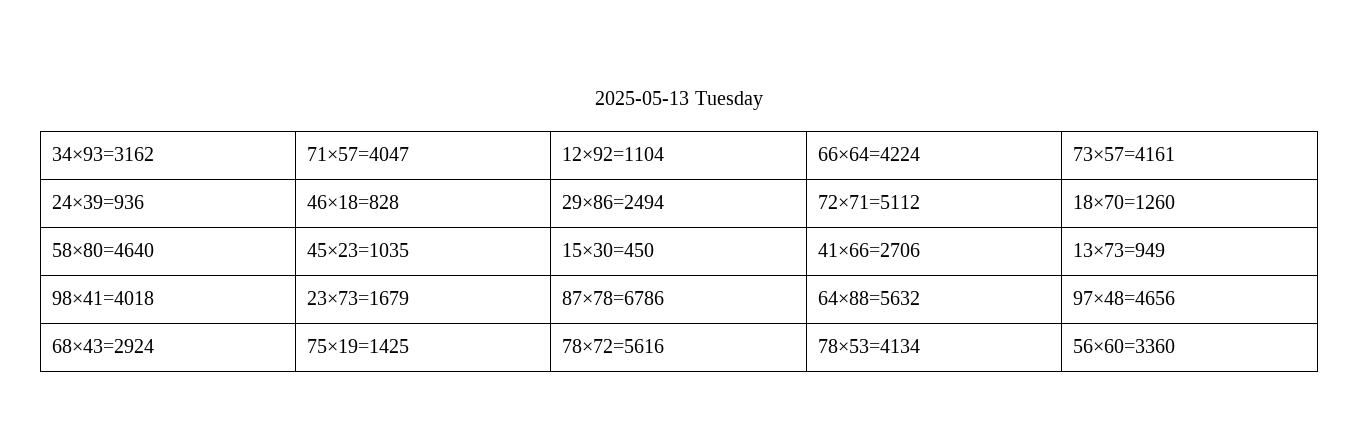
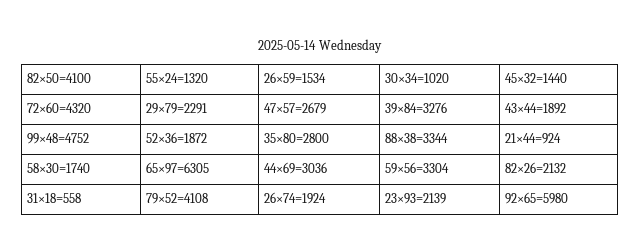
- 2025-05-13 Tuesday
- 34×93=3162 | 71×57=4047 | 12×92=1104 | 66×64=4224 | 73×57=4161
- 24×39=936 | 46×18=828 | 29×86=2494 | 72×71=5112 | 18×70=1260
- 58×80=4640 | 45×23=1035 | 15×30=450 | 41×66=2706 | 13×73=949
- 98×41=4018 | 23×73=1679 | 87×78=6786 | 64×88=5632 | 97×48=4656
- 68×43=2924 | 75×19=1425 | 78×72=5616 | 78×53=4134 | 56×60=3360
+ 2025-05-14 Wednesday
+ 82×50=4100 | 55×24=1320 | 26×59=1534 | 30×34=1020 | 45×32=1440
+ 72×60=4320 | 29×79=2291 | 47×57=2679 | 39×84=3276 | 43×44=1892
+ 99×48=4752 | 52×36=1872 | 35×80=2800 | 88×38=3344 | 21×44=924
+ 58×30=1740 | 65×97=6305 | 44×69=3036 | 59×56=3304 | 82×26=2132
+ 31×18=558 | 79×52=4108 | 26×74=1924 | 23×93=2139 | 92×65=5980

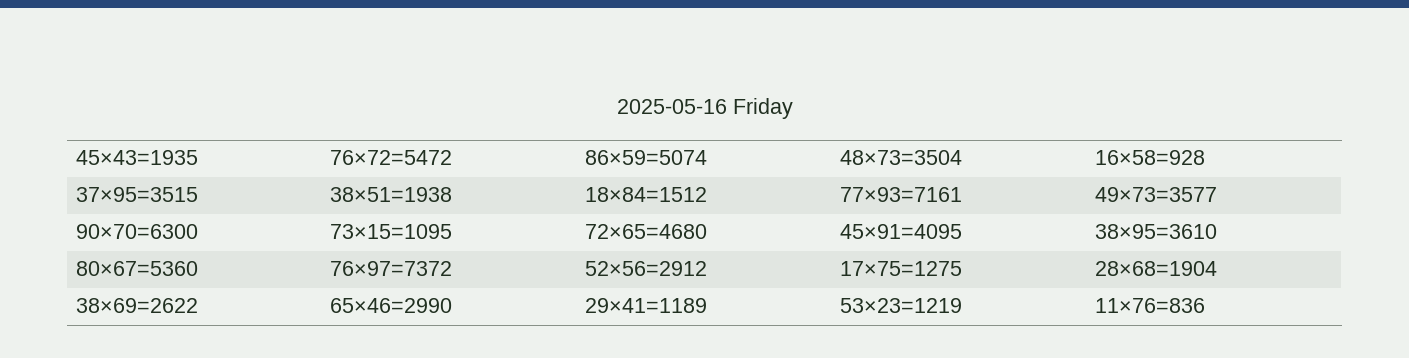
- 2025-05-14 Wednesday
- 82×50=4100 | 55×24=1320 | 26×59=1534 | 30×34=1020 | 45×32=1440
- 72×60=4320 | 29×79=2291 | 47×57=2679 | 39×84=3276 | 43×44=1892
- 99×48=4752 | 52×36=1872 | 35×80=2800 | 88×38=3344 | 21×44=924
- 58×30=1740 | 65×97=6305 | 44×69=3036 | 59×56=3304 | 82×26=2132
- 31×18=558 | 79×52=4108 | 26×74=1924 | 23×93=2139 | 92×65=5980
+ 2025-05-16 Friday
+ 45×43=1935 | 76×72=5472 | 86×59=5074 | 48×73=3504 | 16×58=928
+ 37×95=3515 | 38×51=1938 | 18×84=1512 | 77×93=7161 | 49×73=3577
+ 90×70=6300 | 73×15=1095 | 72×65=4680 | 45×91=4095 | 38×95=3610
+ 80×67=5360 | 76×97=7372 | 52×56=2912 | 17×75=1275 | 28×68=1904
+ 38×69=2622 | 65×46=2990 | 29×41=1189 | 53×23=1219 | 11×76=836

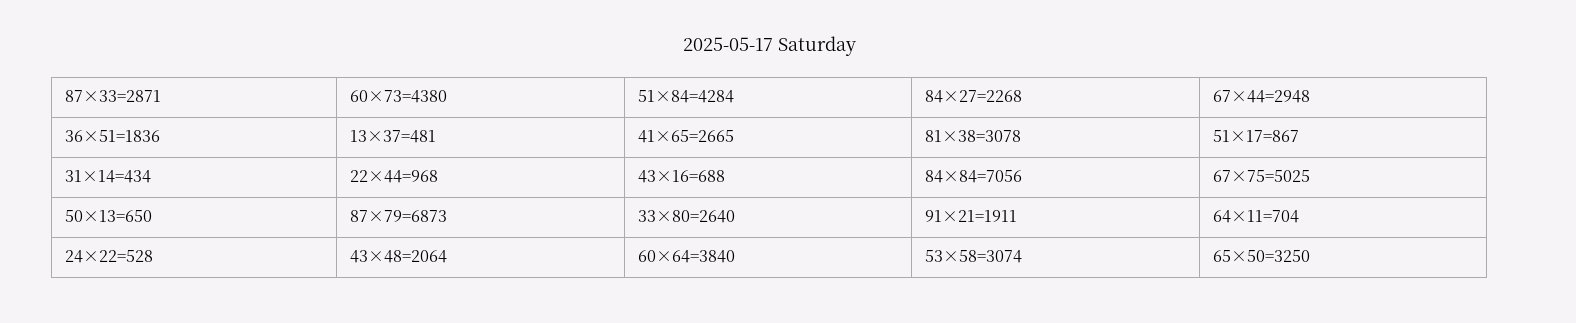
- 2025-05-16 Friday
- 45×43=1935 | 76×72=5472 | 86×59=5074 | 48×73=3504 | 16×58=928
- 37×95=3515 | 38×51=1938 | 18×84=1512 | 77×93=7161 | 49×73=3577
- 90×70=6300 | 73×15=1095 | 72×65=4680 | 45×91=4095 | 38×95=3610
- 80×67=5360 | 76×97=7372 | 52×56=2912 | 17×75=1275 | 28×68=1904
- 38×69=2622 | 65×46=2990 | 29×41=1189 | 53×23=1219 | 11×76=836
+ 2025-05-17 Saturday
+ 87×33=2871 | 60×73=4380 | 51×84=4284 | 84×27=2268 | 67×44=2948
+ 36×51=1836 | 13×37=481 | 41×65=2665 | 81×38=3078 | 51×17=867
+ 31×14=434 | 22×44=968 | 43×16=688 | 84×84=7056 | 67×75=5025
+ 50×13=650 | 87×79=6873 | 33×80=2640 | 91×21=1911 | 64×11=704
+ 24×22=528 | 43×48=2064 | 60×64=3840 | 53×58=3074 | 65×50=3250

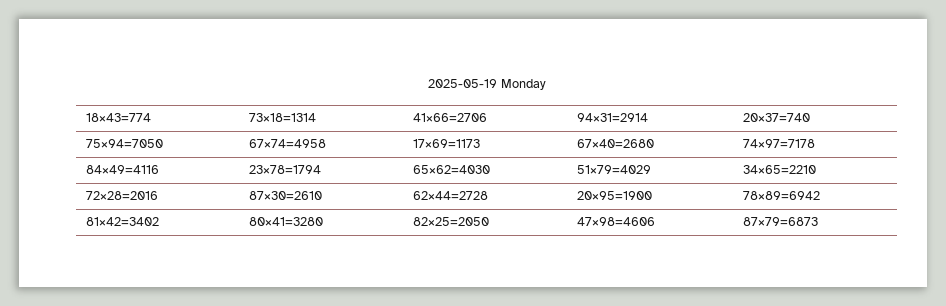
- 2025-05-17 Saturday
- 87×33=2871 | 60×73=4380 | 51×84=4284 | 84×27=2268 | 67×44=2948
- 36×51=1836 | 13×37=481 | 41×65=2665 | 81×38=3078 | 51×17=867
- 31×14=434 | 22×44=968 | 43×16=688 | 84×84=7056 | 67×75=5025
- 50×13=650 | 87×79=6873 | 33×80=2640 | 91×21=1911 | 64×11=704
- 24×22=528 | 43×48=2064 | 60×64=3840 | 53×58=3074 | 65×50=3250
+ 2025-05-19 Monday
+ 18×43=774 | 73×18=1314 | 41×66=2706 | 94×31=2914 | 20×37=740
+ 75×94=7050 | 67×74=4958 | 17×69=1173 | 67×40=2680 | 74×97=7178
+ 84×49=4116 | 23×78=1794 | 65×62=4030 | 51×79=4029 | 34×65=2210
+ 72×28=2016 | 87×30=2610 | 62×44=2728 | 20×95=1900 | 78×89=6942
+ 81×42=3402 | 80×41=3280 | 82×25=2050 | 47×98=4606 | 87×79=6873

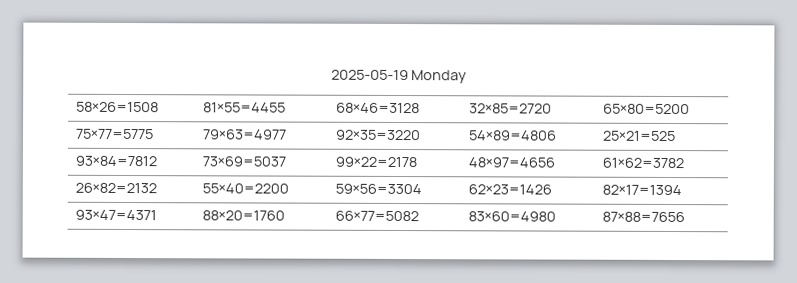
- 18×43=774 | 73×18=1314 | 41×66=2706 | 94×31=2914 | 20×37=740
- 75×94=7050 | 67×74=4958 | 17×69=1173 | 67×40=2680 | 74×97=7178
- 84×49=4116 | 23×78=1794 | 65×62=4030 | 51×79=4029 | 34×65=2210
- 72×28=2016 | 87×30=2610 | 62×44=2728 | 20×95=1900 | 78×89=6942
- 81×42=3402 | 80×41=3280 | 82×25=2050 | 47×98=4606 | 87×79=6873
+ 58×26=1508 | 81×55=4455 | 68×46=3128 | 32×85=2720 | 65×80=5200
+ 75×77=5775 | 79×63=4977 | 92×35=3220 | 54×89=4806 | 25×21=525
+ 93×84=7812 | 73×69=5037 | 99×22=2178 | 48×97=4656 | 61×62=3782
+ 26×82=2132 | 55×40=2200 | 59×56=3304 | 62×23=1426 | 82×17=1394
+ 93×47=4371 | 88×20=1760 | 66×77=5082 | 83×60=4980 | 87×88=7656

